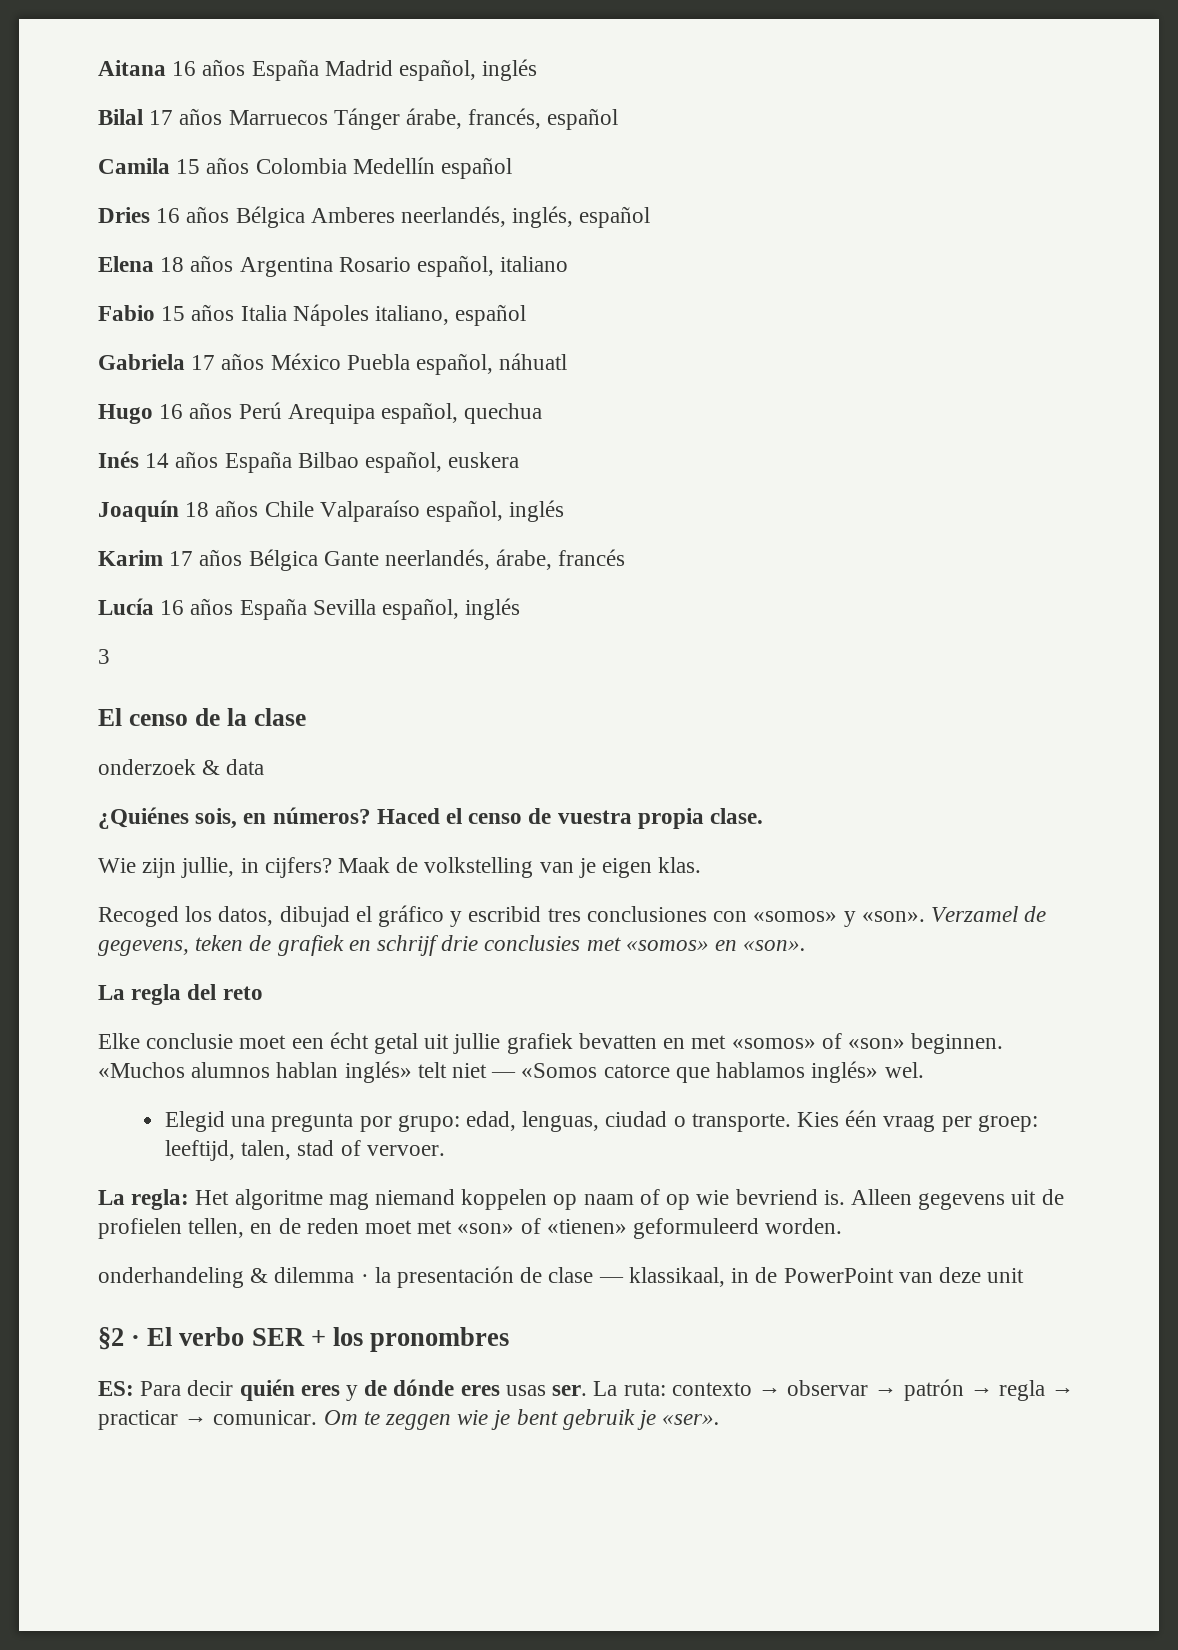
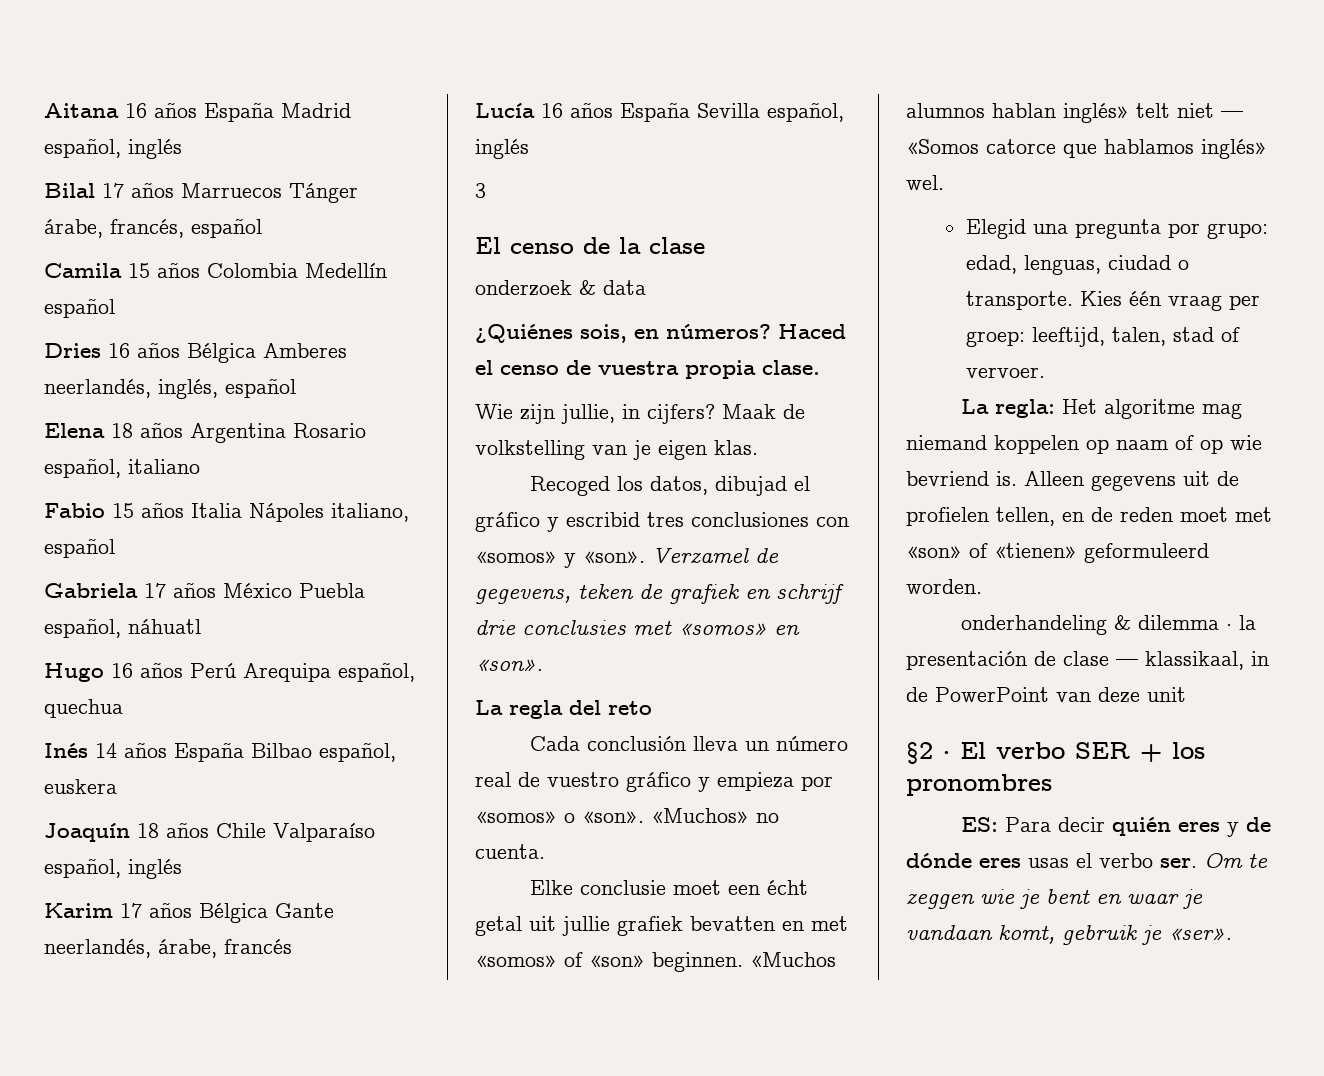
+ Cada conclusión lleva un número real de vuestro gráfico y empieza por «somos» o «son». «Muchos» no cuenta.
- ES: Para decir quién eres y de dónde eres usas ser. La ruta: contexto → observar → patrón → regla → practicar → comunicar.
+ ES: Para decir quién eres y de dónde eres usas el verbo ser.
- Om te zeggen wie je bent gebruik je «ser».
+ Om te zeggen wie je bent en waar je vandaan komt, gebruik je «ser».

